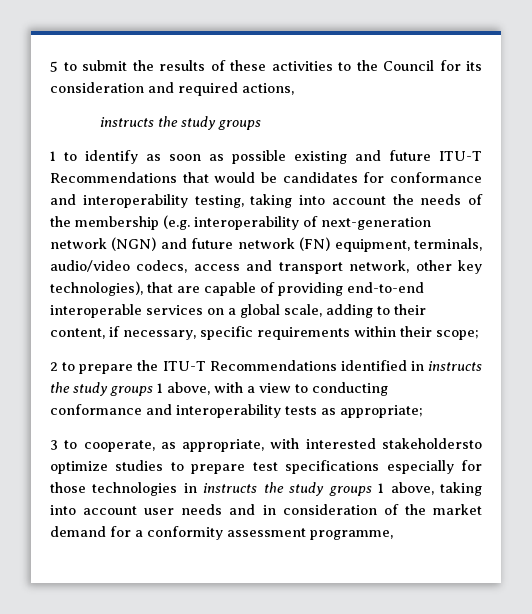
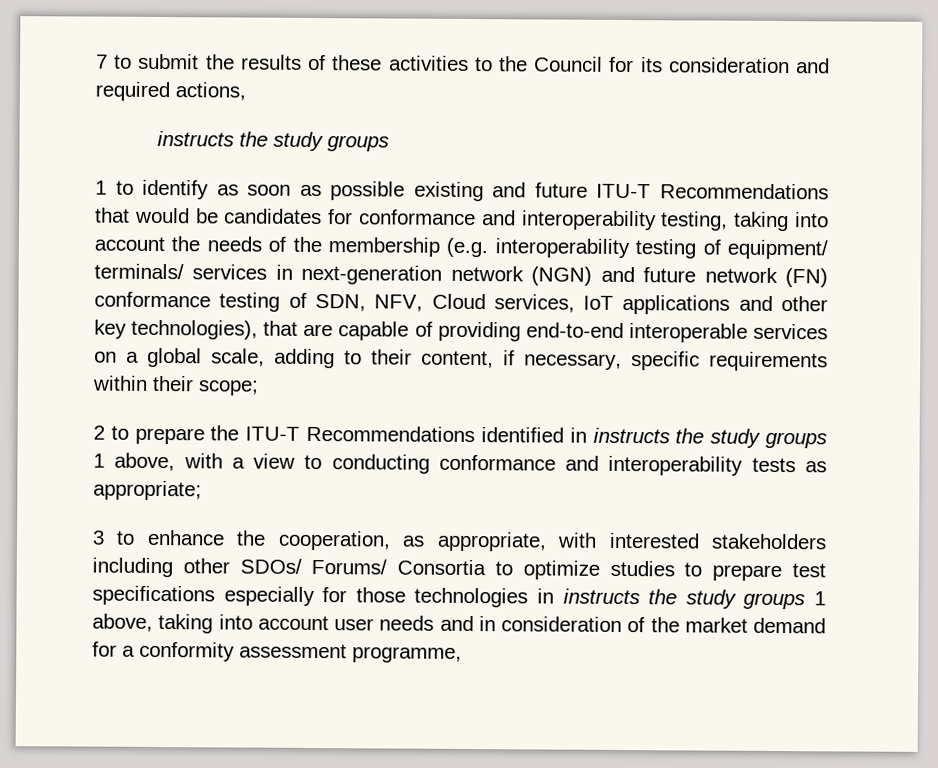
- 5 to submit the results of these activities to the Council for its consideration and required actions,
+ 7 to submit the results of these activities to the Council for its consideration and required actions,
- 1 to identify as soon as possible existing and future ITU-T Recommendations that would be candidates for conformance and interoperability testing, taking into account the needs of the membership (e.g. interoperability of next-generation network (NGN) and future network (FN) equipment, terminals, audio/video codecs, access and transport network, other key technologies), that are capable of providing end-to-end interoperable services on a global scale, adding to their content, if necessary, specific requirements within their scope;
+ 1 to identify as soon as possible existing and future ITU-T Recommendations that would be candidates for conformance and interoperability testing, taking into account the needs of the membership (e.g. interoperability testing of equipment/ terminals/ services in next-generation network (NGN) and future network (FN) conformance testing of SDN, NFV, Cloud services, IoT applications and other key technologies), that are capable of providing end-to-end interoperable services on a global scale, adding to their content, if necessary, specific requirements within their scope;
- 3 to cooperate, as appropriate, with interested stakeholdersto optimize studies to prepare test specifications especially for those technologies in instructs the study groups 1 above, taking into account user needs and in consideration of the market demand for a conformity assessment programme,
+ 3 to enhance the cooperation, as appropriate, with interested stakeholders including other SDOs/ Forums/ Consortia to optimize studies to prepare test specifications especially for those technologies in instructs the study groups 1 above, taking into account user needs and in consideration of the market demand for a conformity assessment programme,

